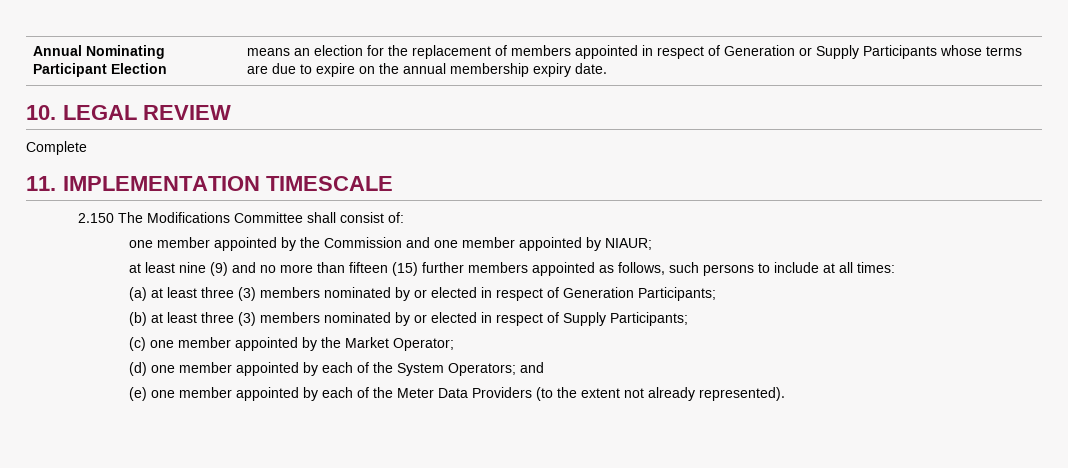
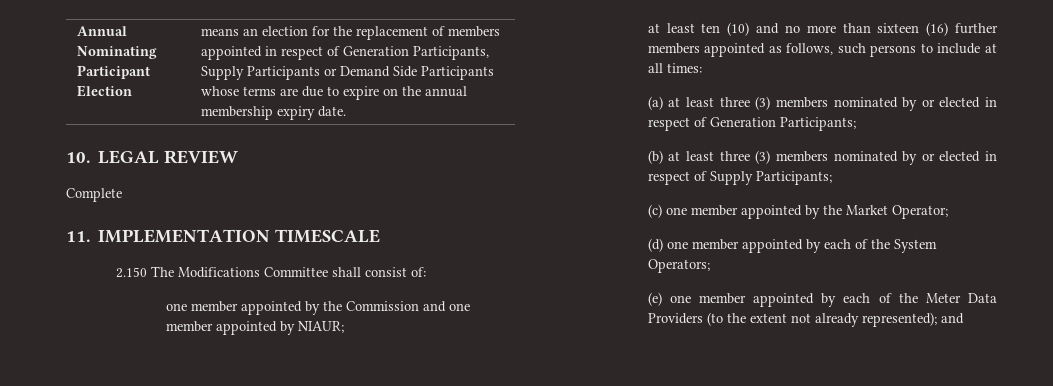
- Annual Nominating Participant Election | means an election for the replacement of members appointed in respect of Generation or Supply Participants whose terms are due to expire on the annual membership expiry date.
+ Annual Nominating Participant Election | means an election for the replacement of members appointed in respect of Generation Participants, Supply Participants or Demand Side Participants whose terms are due to expire on the annual membership expiry date.
- at least nine (9) and no more than fifteen (15) further members appointed as follows, such persons to include at all times:
+ at least ten (10) and no more than sixteen (16) further members appointed as follows, such persons to include at all times:
- (d) one member appointed by each of the System Operators; and
+ (d) one member appointed by each of the System Operators;
- (e) one member appointed by each of the Meter Data Providers (to the extent not already represented).
+ (e) one member appointed by each of the Meter Data Providers (to the extent not already represented); and

